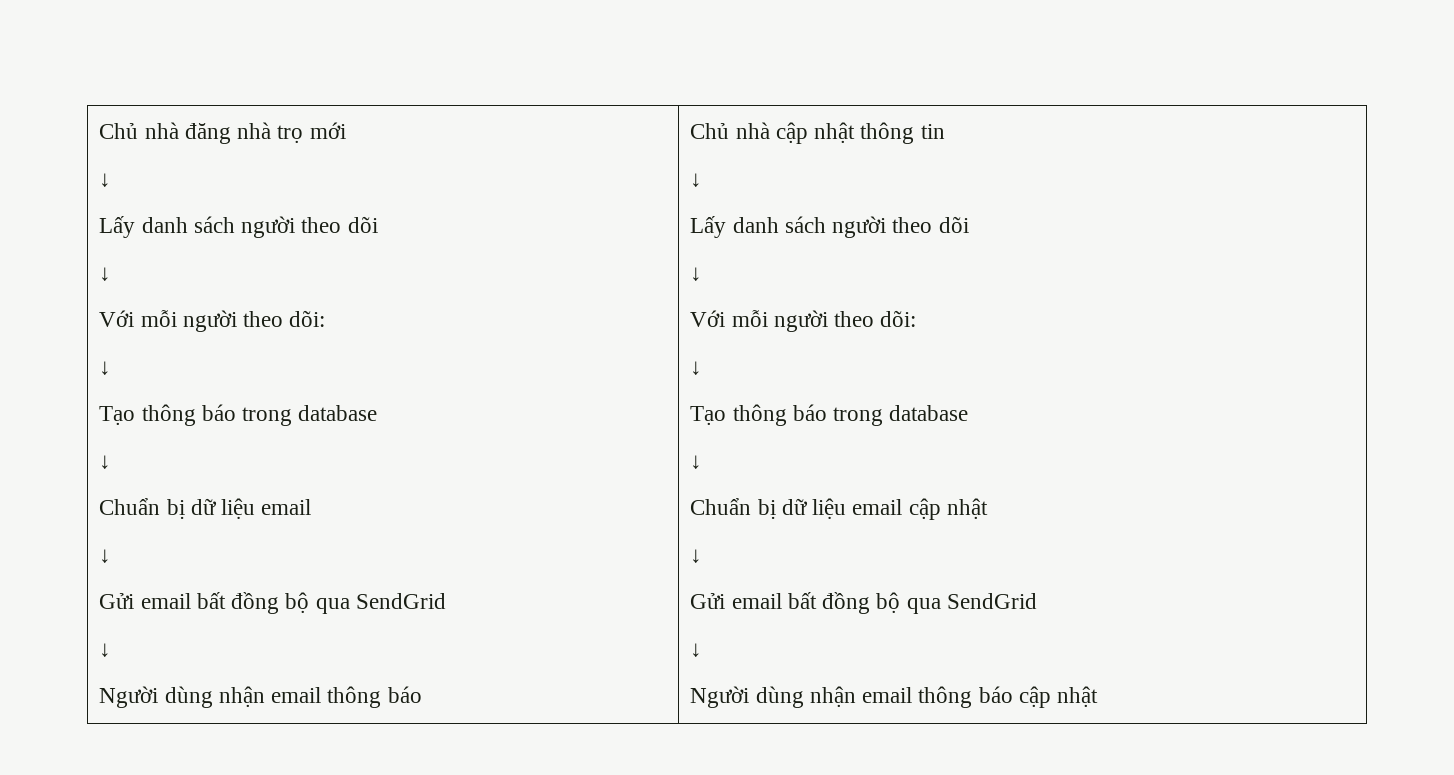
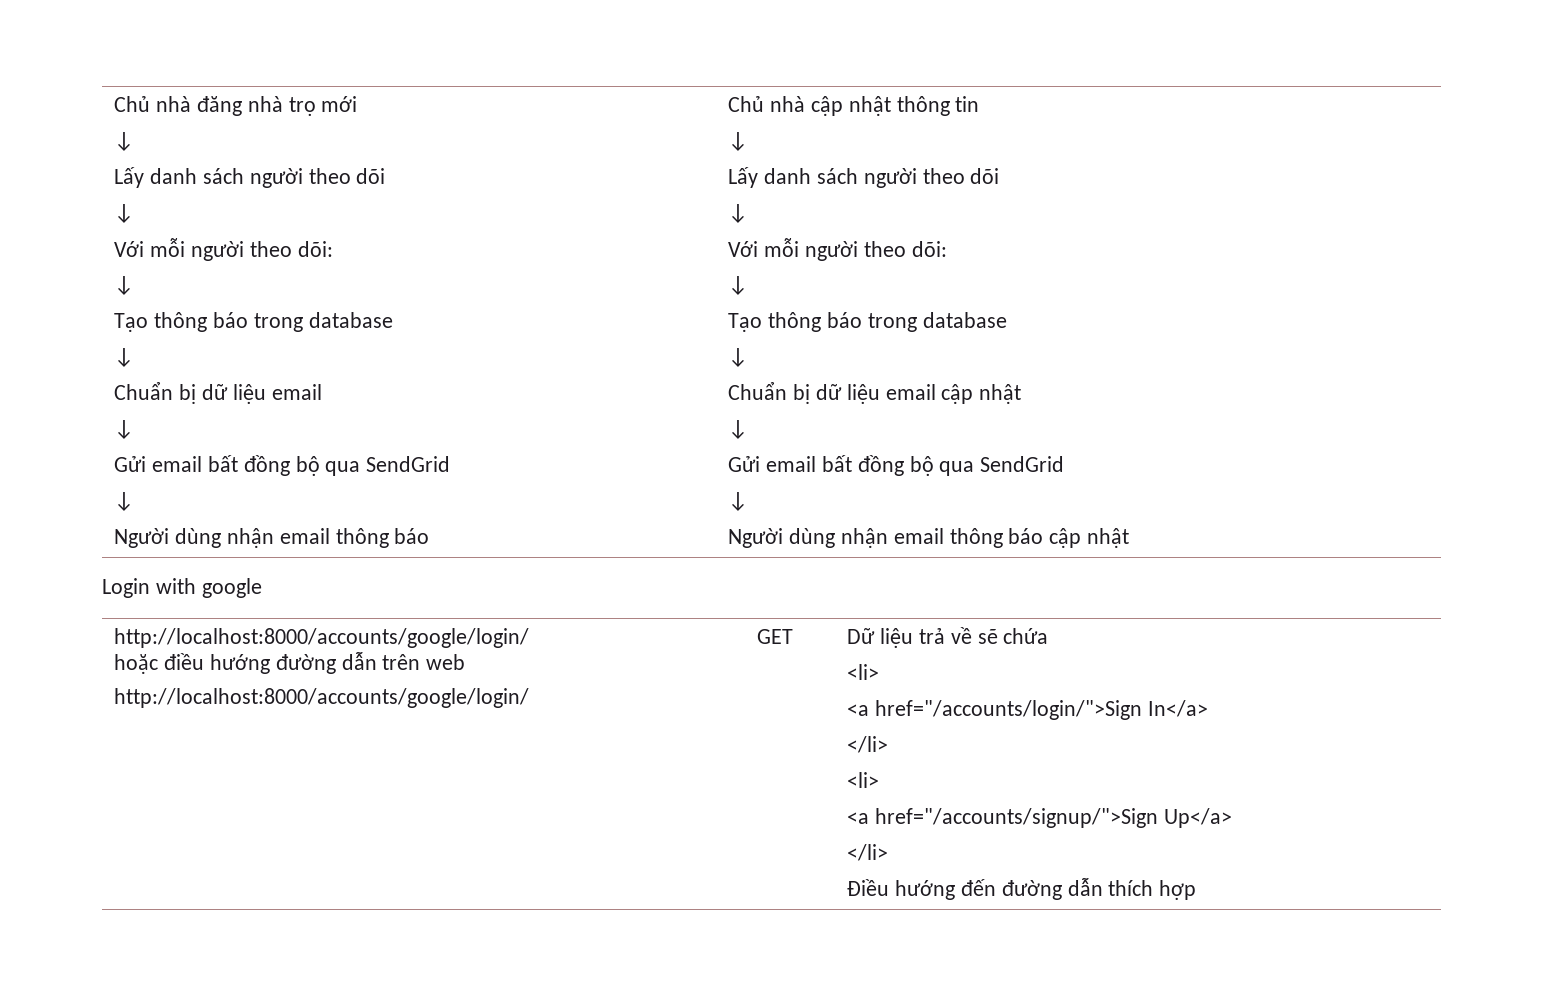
+ Login with google
+ http://localhost:8000/accounts/google/login/
+ hoặc điều hướng đường dẫn trên web
+ http://localhost:8000/accounts/google/login/ | GET | Dữ liệu trả về sẽ chứa
+ <li>
+ <a href="/accounts/login/">Sign In</a>
+ </li>
+ <li>
+ <a href="/accounts/signup/">Sign Up</a>
+ </li>
+ Điều hướng đến đường dẫn thích hợp

